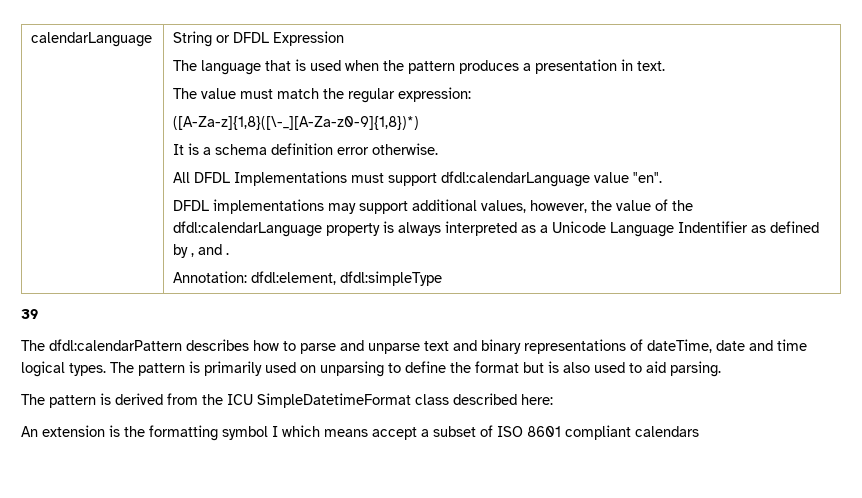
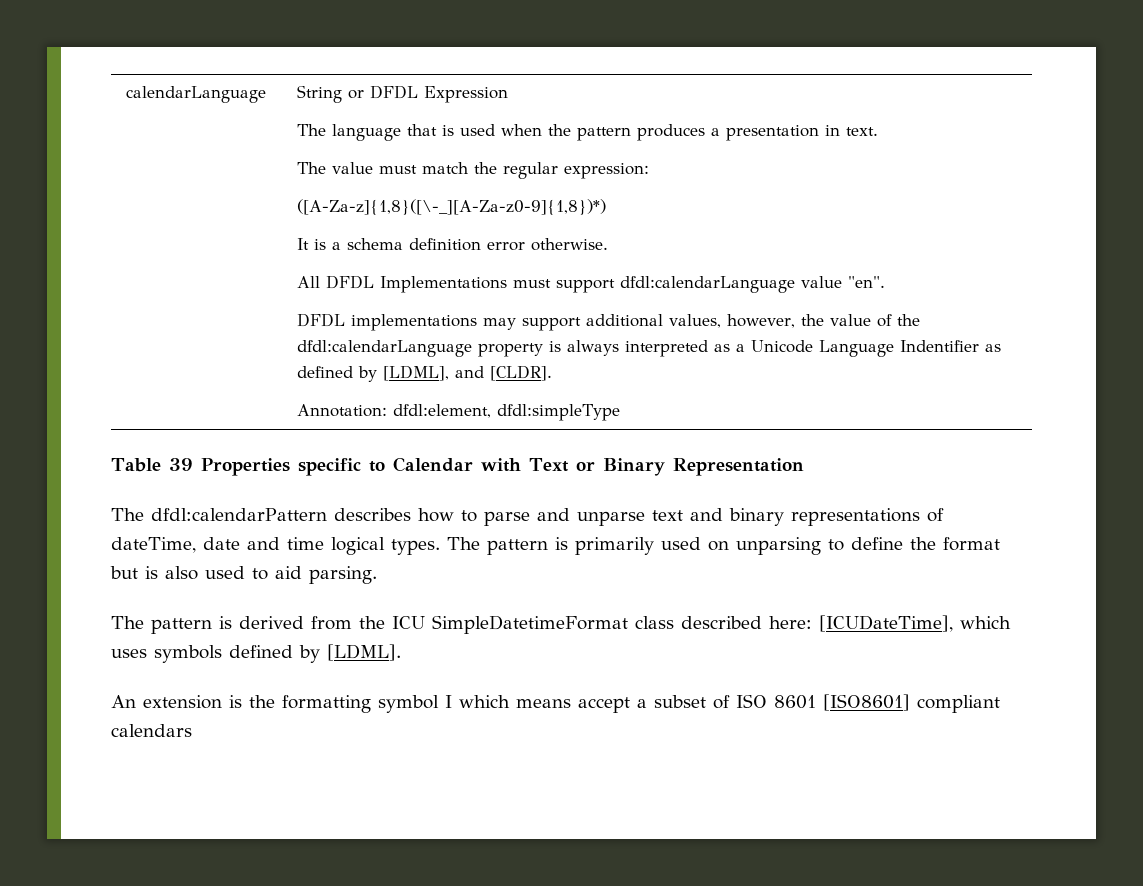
- DFDL implementations may support additional values, however, the value of the dfdl:calendarLanguage property is always interpreted as a Unicode Language Indentifier as defined by , and .
+ DFDL implementations may support additional values, however, the value of the dfdl:calendarLanguage property is always interpreted as a Unicode Language Indentifier as defined by [LDML], and [CLDR].
- 39
+ Table 39 Properties specific to Calendar with Text or Binary Representation
- The pattern is derived from the ICU SimpleDatetimeFormat class described here:
+ The pattern is derived from the ICU SimpleDatetimeFormat class described here: [ICUDateTime], which uses symbols defined by [LDML].
- An extension is the formatting symbol I which means accept a subset of ISO 8601 compliant calendars
+ An extension is the formatting symbol I which means accept a subset of ISO 8601 [ISO8601] compliant calendars

